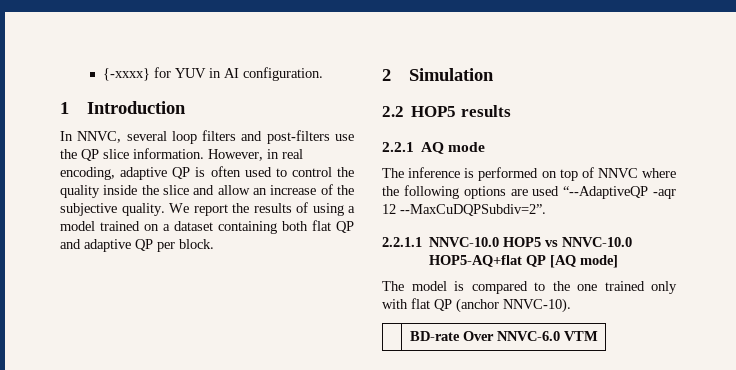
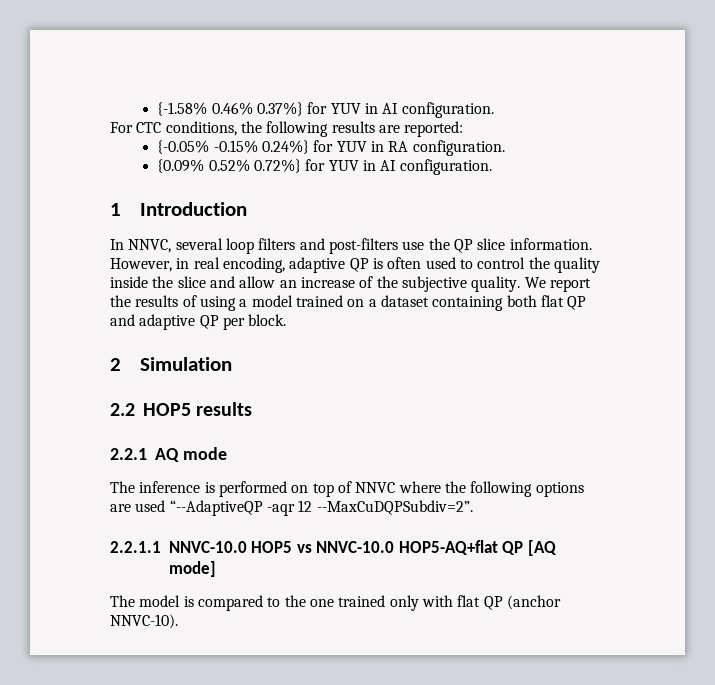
- {-xxxx} for YUV in AI configuration.
+ {-1.58% 0.46% 0.37%} for YUV in AI configuration.
+ For CTC conditions, the following results are reported:
+ {-0.05% -0.15% 0.24%} for YUV in RA configuration.
+ {0.09% 0.52% 0.72%} for YUV in AI configuration.
- | BD-rate Over NNVC-6.0 VTM

